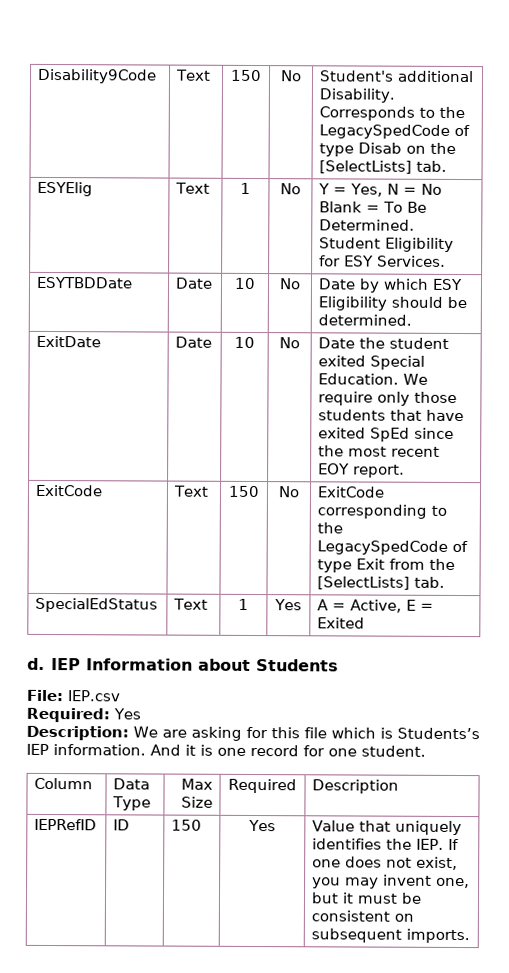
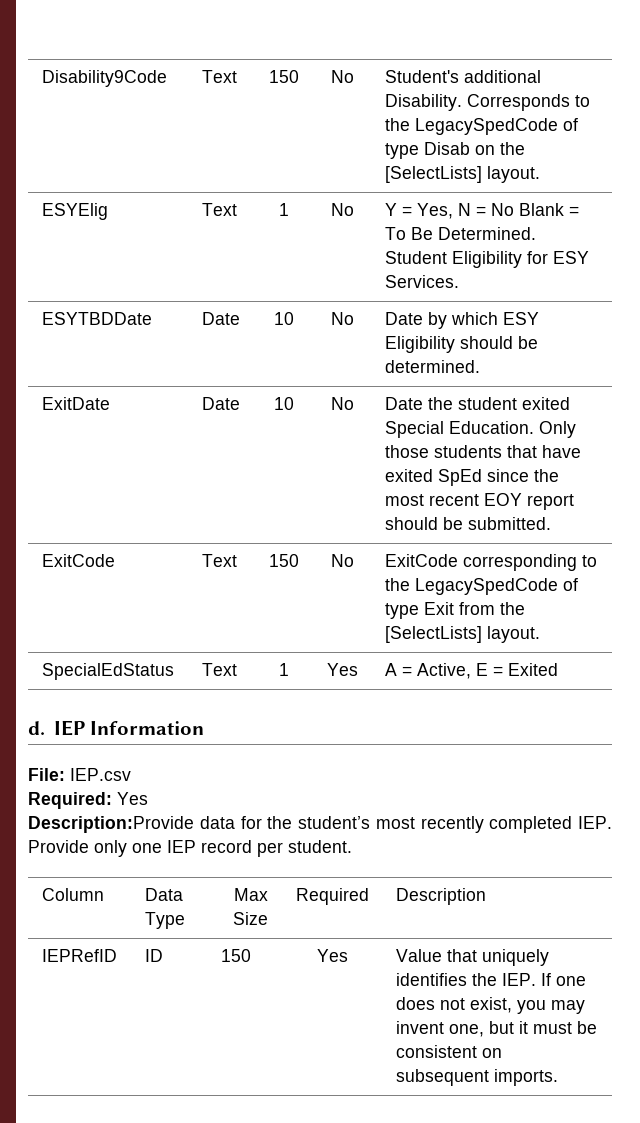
- Disability9Code | Text | 150 | No | Student's additional Disability. Corresponds to the LegacySpedCode of type Disab on the [SelectLists] tab.
+ Disability9Code | Text | 150 | No | Student's additional Disability. Corresponds to the LegacySpedCode of type Disab on the [SelectLists] layout.
- ExitDate | Date | 10 | No | Date the student exited Special Education. We require only those students that have exited SpEd since the most recent EOY report.
+ ExitDate | Date | 10 | No | Date the student exited Special Education. Only those students that have exited SpEd since the most recent EOY report should be submitted.
- ExitCode | Text | 150 | No | ExitCode corresponding to the LegacySpedCode of type Exit from the [SelectLists] tab.
+ ExitCode | Text | 150 | No | ExitCode corresponding to the LegacySpedCode of type Exit from the [SelectLists] layout.
- IEP Information about Students
+ IEP Information
- Description: We are asking for this file which is Students’s IEP information. And it is one record for one student.
+ Description:Provide data for the student’s most recently completed IEP. Provide only one IEP record per student.

